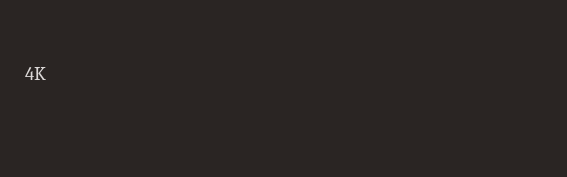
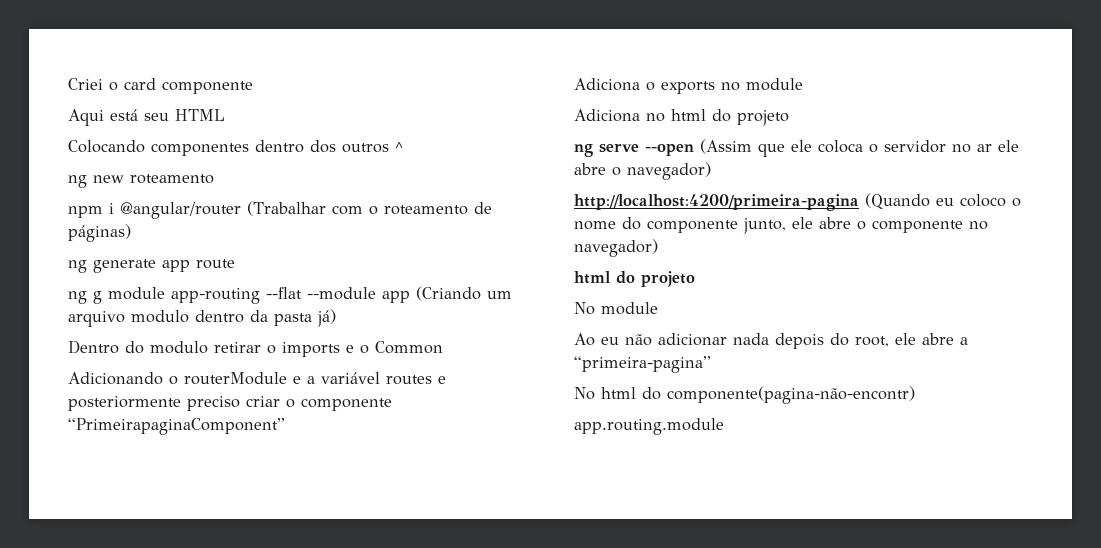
- 4K
+ Criei o card componente
+ Aqui está seu HTML
+ Colocando componentes dentro dos outros ^
+ ng new roteamento
+ npm i @angular/router (Trabalhar com o roteamento de páginas)
+ ng generate app route
+ ng g module app-routing --flat --module app (Criando um arquivo modulo dentro da pasta já)
+ Dentro do modulo retirar o imports e o Common
+ Adicionando o routerModule e a variável routes e posteriormente preciso criar o componente “PrimeirapaginaComponent”
+ Adiciona o exports no module
+ Adiciona no html do projeto
+ ng serve --open (Assim que ele coloca o servidor no ar ele abre o navegador)
+ http://localhost:4200/primeira-pagina (Quando eu coloco o nome do componente junto, ele abre o componente no navegador)
+ html do projeto
+ No module
+ Ao eu não adicionar nada depois do root, ele abre a “primeira-pagina”
+ No html do componente(pagina-não-encontr)
+ app.routing.module

